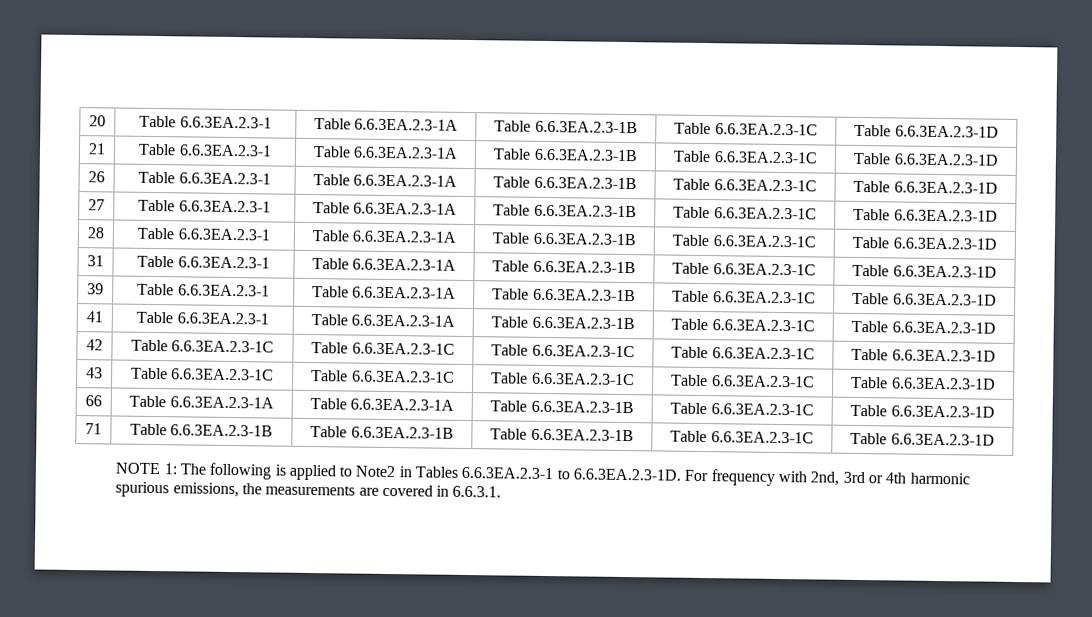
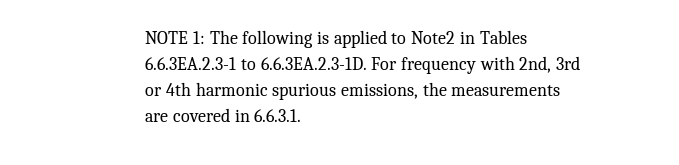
- 20 | Table 6.6.3EA.2.3-1 | Table 6.6.3EA.2.3-1A | Table 6.6.3EA.2.3-1B | Table 6.6.3EA.2.3-1C | Table 6.6.3EA.2.3-1D
- 21 | Table 6.6.3EA.2.3-1 | Table 6.6.3EA.2.3-1A | Table 6.6.3EA.2.3-1B | Table 6.6.3EA.2.3-1C | Table 6.6.3EA.2.3-1D
- 26 | Table 6.6.3EA.2.3-1 | Table 6.6.3EA.2.3-1A | Table 6.6.3EA.2.3-1B | Table 6.6.3EA.2.3-1C | Table 6.6.3EA.2.3-1D
- 27 | Table 6.6.3EA.2.3-1 | Table 6.6.3EA.2.3-1A | Table 6.6.3EA.2.3-1B | Table 6.6.3EA.2.3-1C | Table 6.6.3EA.2.3-1D
- 28 | Table 6.6.3EA.2.3-1 | Table 6.6.3EA.2.3-1A | Table 6.6.3EA.2.3-1B | Table 6.6.3EA.2.3-1C | Table 6.6.3EA.2.3-1D
- 31 | Table 6.6.3EA.2.3-1 | Table 6.6.3EA.2.3-1A | Table 6.6.3EA.2.3-1B | Table 6.6.3EA.2.3-1C | Table 6.6.3EA.2.3-1D
- 39 | Table 6.6.3EA.2.3-1 | Table 6.6.3EA.2.3-1A | Table 6.6.3EA.2.3-1B | Table 6.6.3EA.2.3-1C | Table 6.6.3EA.2.3-1D
- 41 | Table 6.6.3EA.2.3-1 | Table 6.6.3EA.2.3-1A | Table 6.6.3EA.2.3-1B | Table 6.6.3EA.2.3-1C | Table 6.6.3EA.2.3-1D
- 42 | Table 6.6.3EA.2.3-1C | Table 6.6.3EA.2.3-1C | Table 6.6.3EA.2.3-1C | Table 6.6.3EA.2.3-1C | Table 6.6.3EA.2.3-1D
- 43 | Table 6.6.3EA.2.3-1C | Table 6.6.3EA.2.3-1C | Table 6.6.3EA.2.3-1C | Table 6.6.3EA.2.3-1C | Table 6.6.3EA.2.3-1D
- 66 | Table 6.6.3EA.2.3-1A | Table 6.6.3EA.2.3-1A | Table 6.6.3EA.2.3-1B | Table 6.6.3EA.2.3-1C | Table 6.6.3EA.2.3-1D
- 71 | Table 6.6.3EA.2.3-1B | Table 6.6.3EA.2.3-1B | Table 6.6.3EA.2.3-1B | Table 6.6.3EA.2.3-1C | Table 6.6.3EA.2.3-1D

